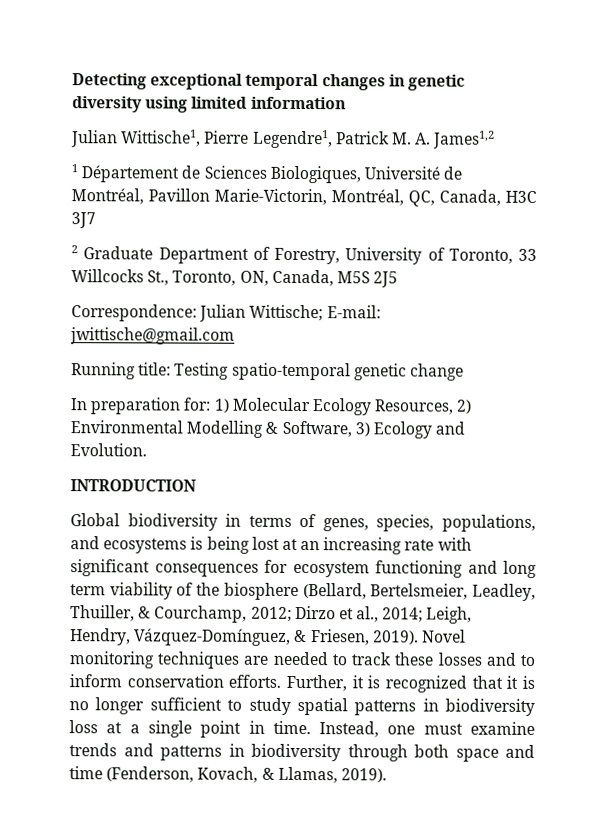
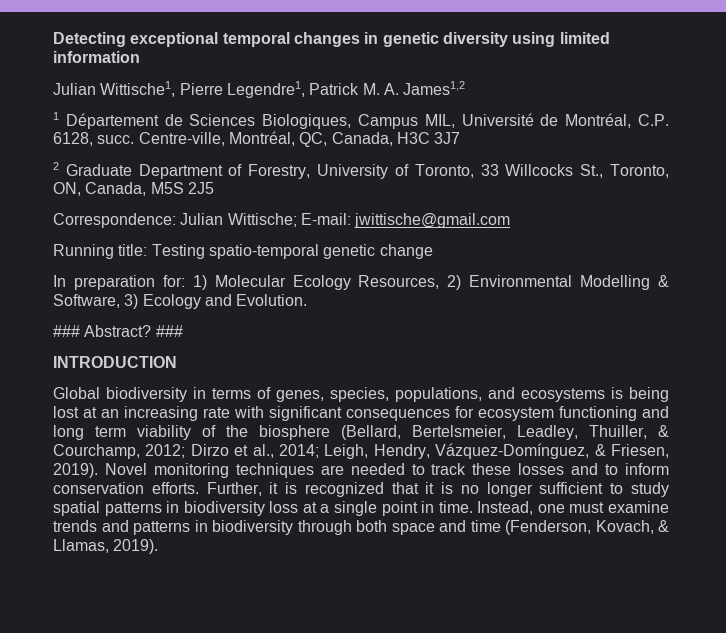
- 1 Département de Sciences Biologiques, Université de Montréal, Pavillon Marie-Victorin, Montréal, QC, Canada, H3C 3J7
+ 1 Département de Sciences Biologiques, Campus MIL, Université de Montréal, C.P. 6128, succ. Centre-ville, Montréal, QC, Canada, H3C 3J7
+ ### Abstract? ###

